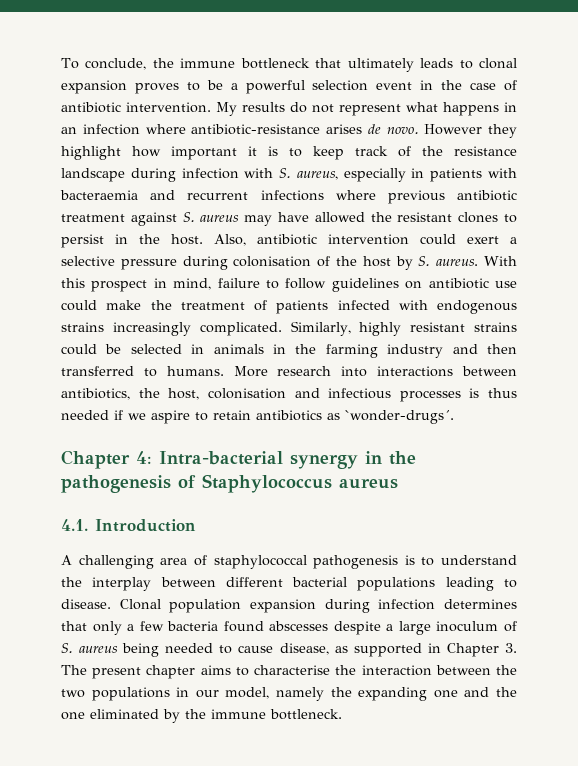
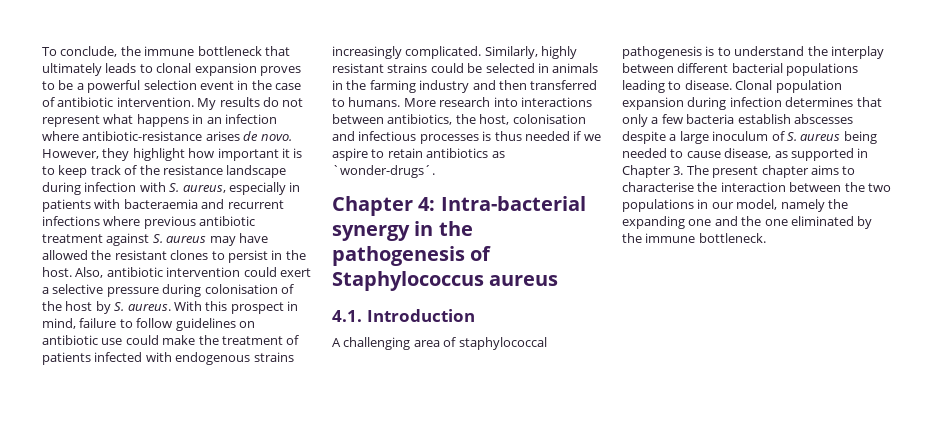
- However they highlight how important it is to keep track of the resistance landscape during infection with S. aureus, especially in patients with bacteraemia and recurrent infections where previous antibiotic treatment against S. aureus may have allowed the resistant clones to persist in the host.
+ However, they highlight how important it is to keep track of the resistance landscape during infection with S. aureus, especially in patients with bacteraemia and recurrent infections where previous antibiotic treatment against S. aureus may have allowed the resistant clones to persist in the host.
- Clonal population expansion during infection determines that only a few bacteria found abscesses despite a large inoculum of S. aureus being needed to cause disease, as supported in Chapter 3. The present chapter aims to characterise the interaction between the two populations in our model, namely the expanding one and the one eliminated by the immune bottleneck.
+ Clonal population expansion during infection determines that only a few bacteria establish abscesses despite a large inoculum of S. aureus being needed to cause disease, as supported in Chapter 3. The present chapter aims to characterise the interaction between the two populations in our model, namely the expanding one and the one eliminated by the immune bottleneck.

